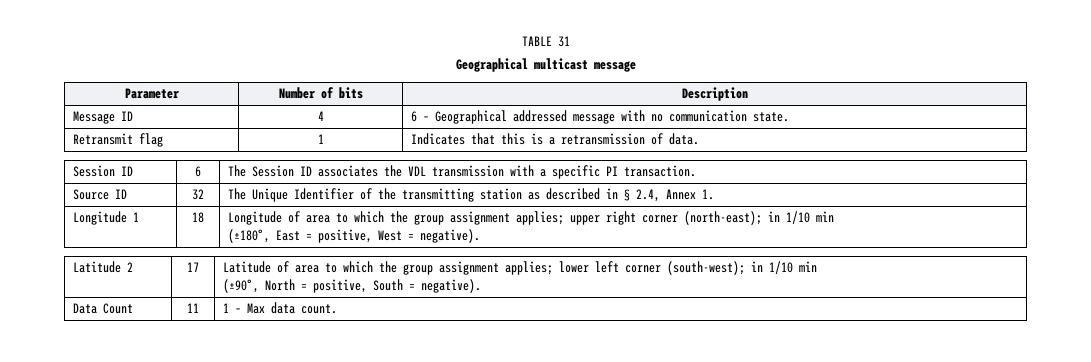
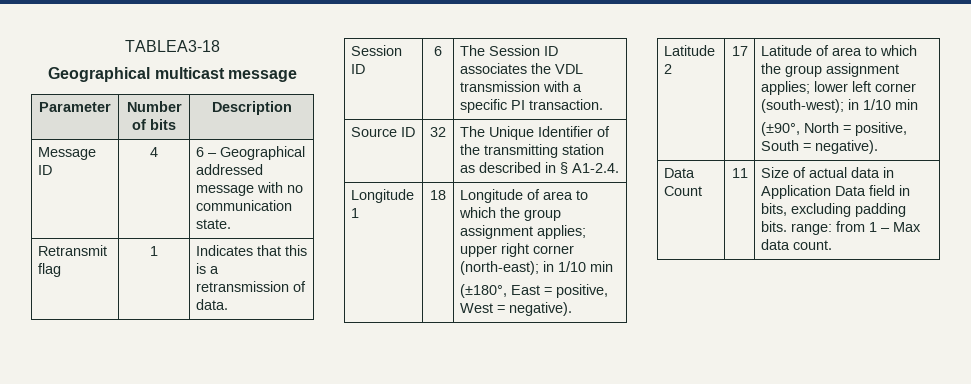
- TABLE 31
+ TABLEA3-18
- Source ID | 32 | The Unique Identifier of the transmitting station as described in § 2.4, Annex 1.
+ Source ID | 32 | The Unique Identifier of the transmitting station as described in § A1-2.4.
- Data Count | 11 | 1 – Max data count.
+ Data Count | 11 | Size of actual data in Application Data field in bits, excluding padding bits. range: from 1 – Max data count.

